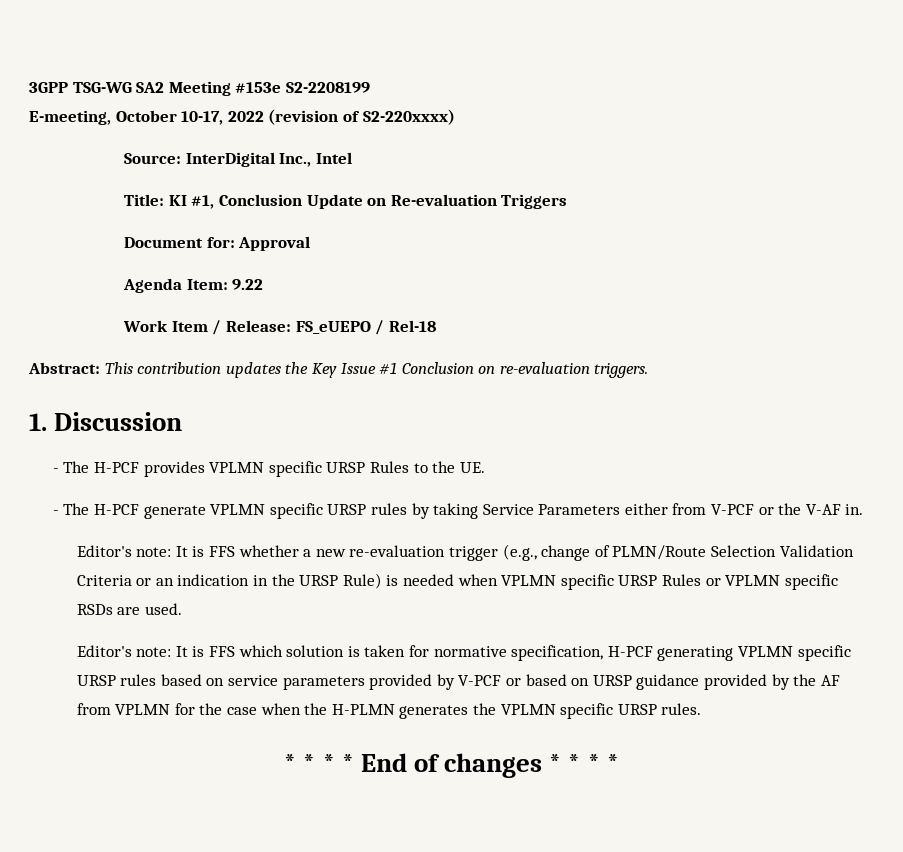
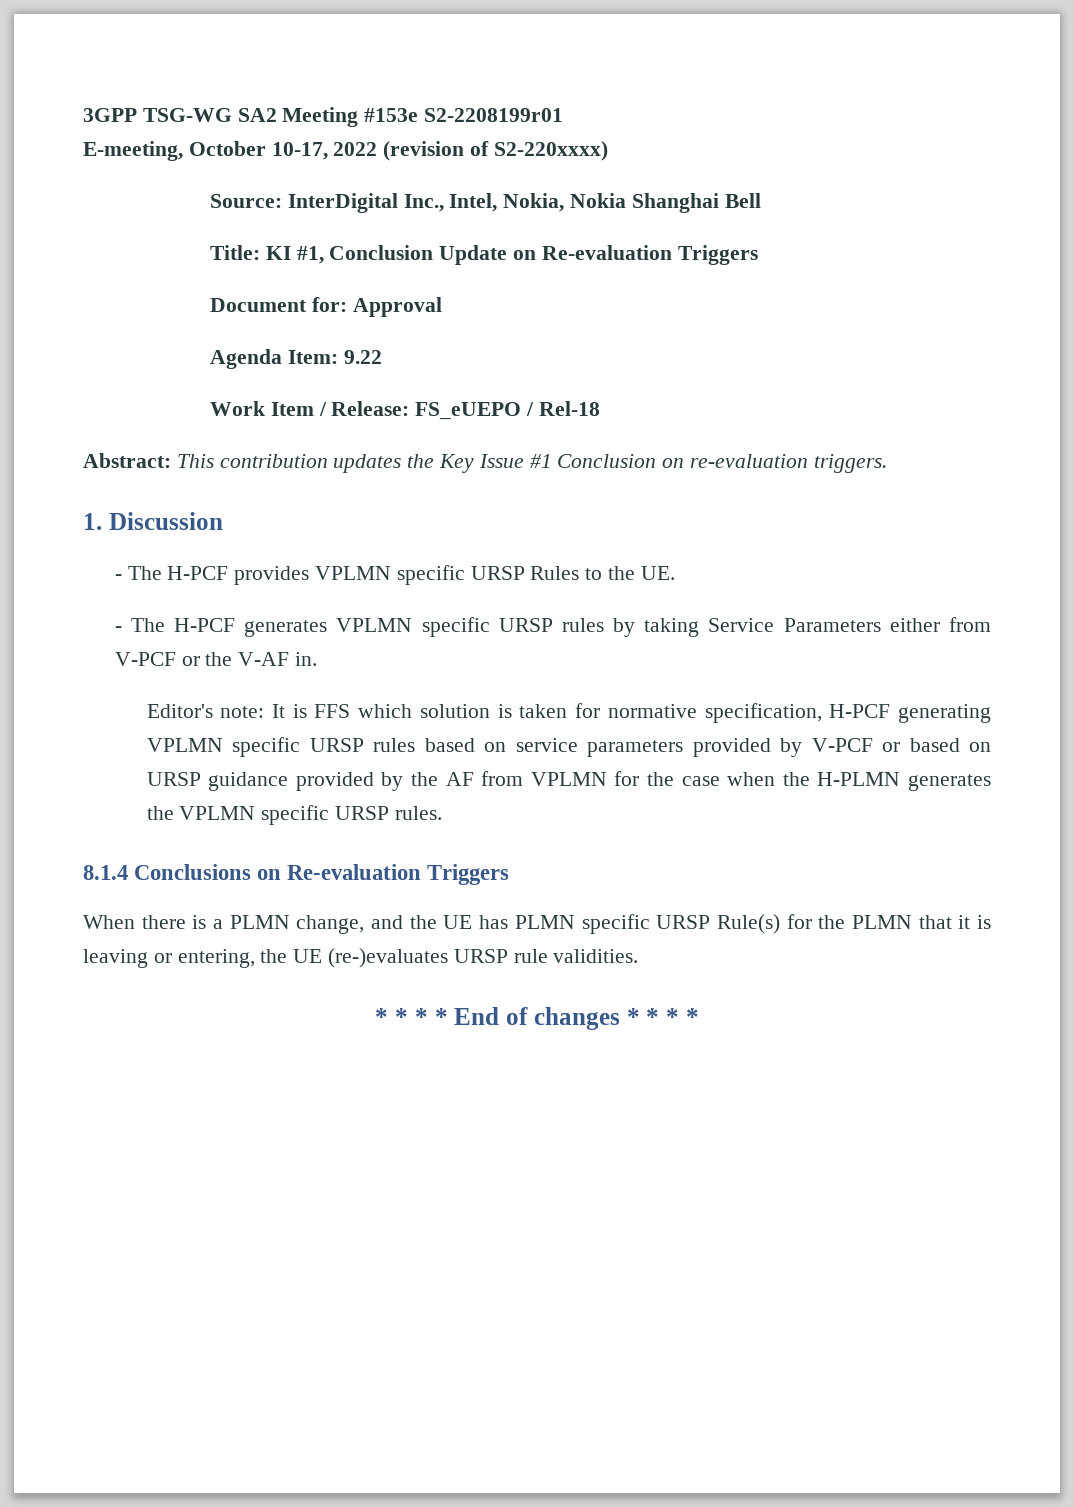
- 3GPP TSG-WG SA2 Meeting #153e S2-2208199
+ 3GPP TSG-WG SA2 Meeting #153e S2-2208199r01
- Source: InterDigital Inc., Intel
+ Source: InterDigital Inc., Intel, Nokia, Nokia Shanghai Bell
- - The H-PCF generate VPLMN specific URSP rules by taking Service Parameters either from V-PCF or the V-AF in.
+ - The H-PCF generates VPLMN specific URSP rules by taking Service Parameters either from V-PCF or the V-AF in.
- Editor's note: It is FFS whether a new re-evaluation trigger (e.g., change of PLMN/Route Selection Validation Criteria or an indication in the URSP Rule) is needed when VPLMN specific URSP Rules or VPLMN specific RSDs are used.
+ 8.1.4 Conclusions on Re-evaluation Triggers
+ When there is a PLMN change, and the UE has PLMN specific URSP Rule(s) for the PLMN that it is leaving or entering, the UE (re-)evaluates URSP rule validities.

